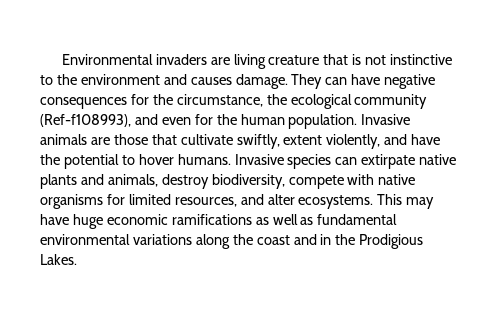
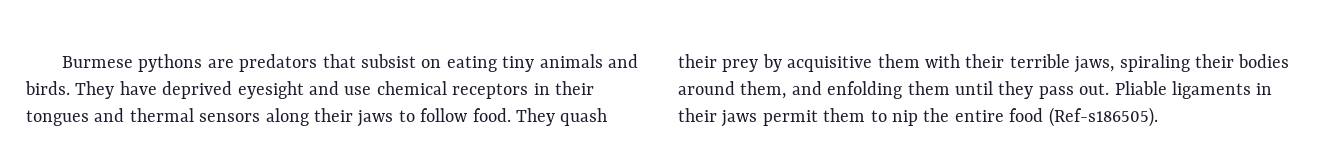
- Environmental invaders are living creature that is not instinctive to the environment and causes damage. They can have negative consequences for the circumstance, the ecological community (Ref-f108993), and even for the human population. Invasive animals are those that cultivate swiftly, extent violently, and have the potential to hover humans. Invasive species can extirpate native plants and animals, destroy biodiversity, compete with native organisms for limited resources, and alter ecosystems. This may have huge economic ramifications as well as fundamental environmental variations along the coast and in the Prodigious Lakes.
+ Burmese pythons are predators that subsist on eating tiny animals and birds. They have deprived eyesight and use chemical receptors in their tongues and thermal sensors along their jaws to follow food. They quash their prey by acquisitive them with their terrible jaws, spiraling their bodies around them, and enfolding them until they pass out. Pliable ligaments in their jaws permit them to nip the entire food (Ref-s186505).

